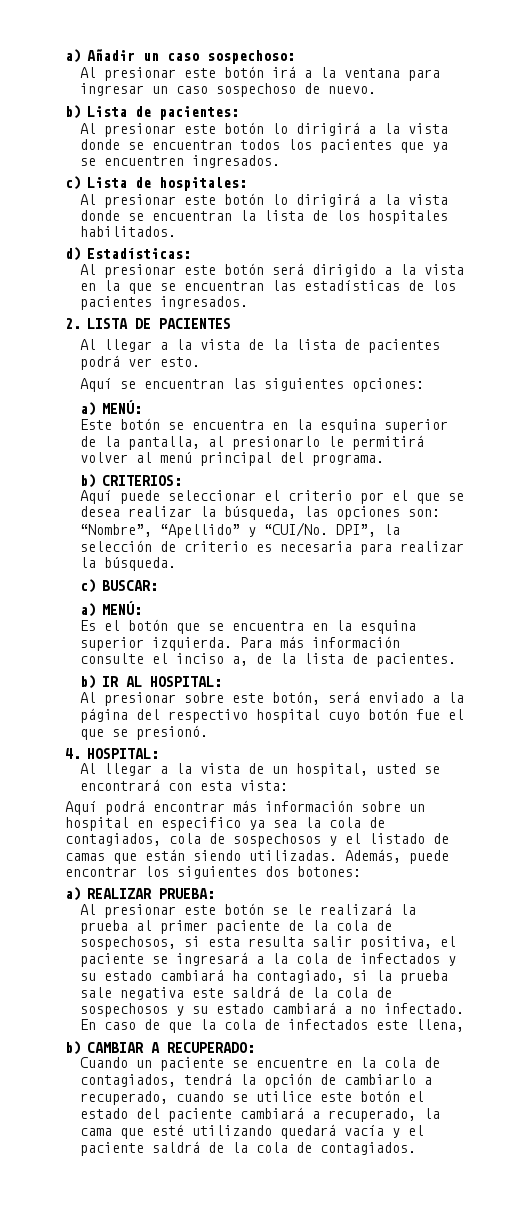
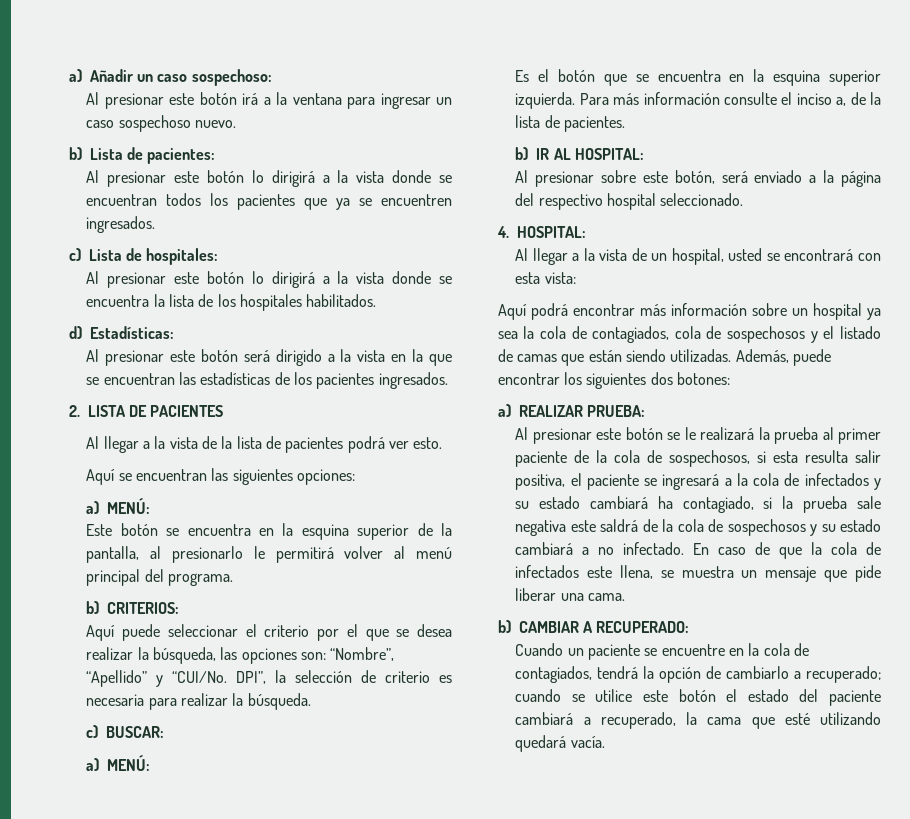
- Al presionar este botón irá a la ventana para ingresar un caso sospechoso de nuevo.
+ Al presionar este botón irá a la ventana para ingresar un caso sospechoso nuevo.
- Al presionar este botón lo dirigirá a la vista donde se encuentran la lista de los hospitales habilitados.
+ Al presionar este botón lo dirigirá a la vista donde se encuentra la lista de los hospitales habilitados.
- Al presionar sobre este botón, será enviado a la página del respectivo hospital cuyo botón fue el que se presionó.
+ Al presionar sobre este botón, será enviado a la página del respectivo hospital seleccionado.
- Aquí podrá encontrar más información sobre un hospital en especifico ya sea la cola de contagiados, cola de sospechosos y el listado de camas que están siendo utilizadas.
+ Aquí podrá encontrar más información sobre un hospital ya sea la cola de contagiados, cola de sospechosos y el listado de camas que están siendo utilizadas.
- En caso de que la cola de infectados este llena,
+ En caso de que la cola de infectados este llena, se muestra un mensaje que pide liberar una cama.
- Cuando un paciente se encuentre en la cola de contagiados, tendrá la opción de cambiarlo a recuperado, cuando se utilice este botón el estado del paciente cambiará a recuperado, la cama que esté utilizando quedará vacía y el paciente saldrá de la cola de contagiados.
+ Cuando un paciente se encuentre en la cola de contagiados, tendrá la opción de cambiarlo a recuperado; cuando se utilice este botón el estado del paciente cambiará a recuperado, la cama que esté utilizando quedará vacía.

